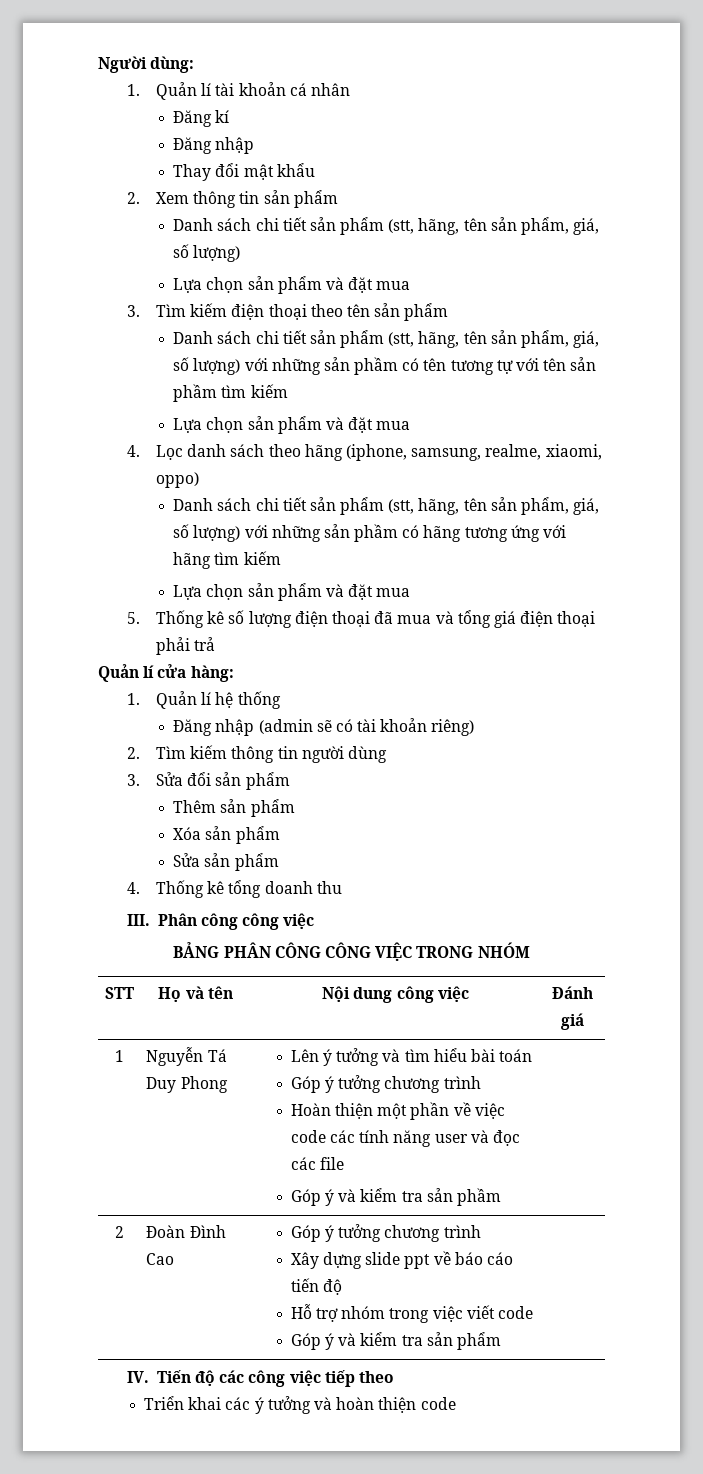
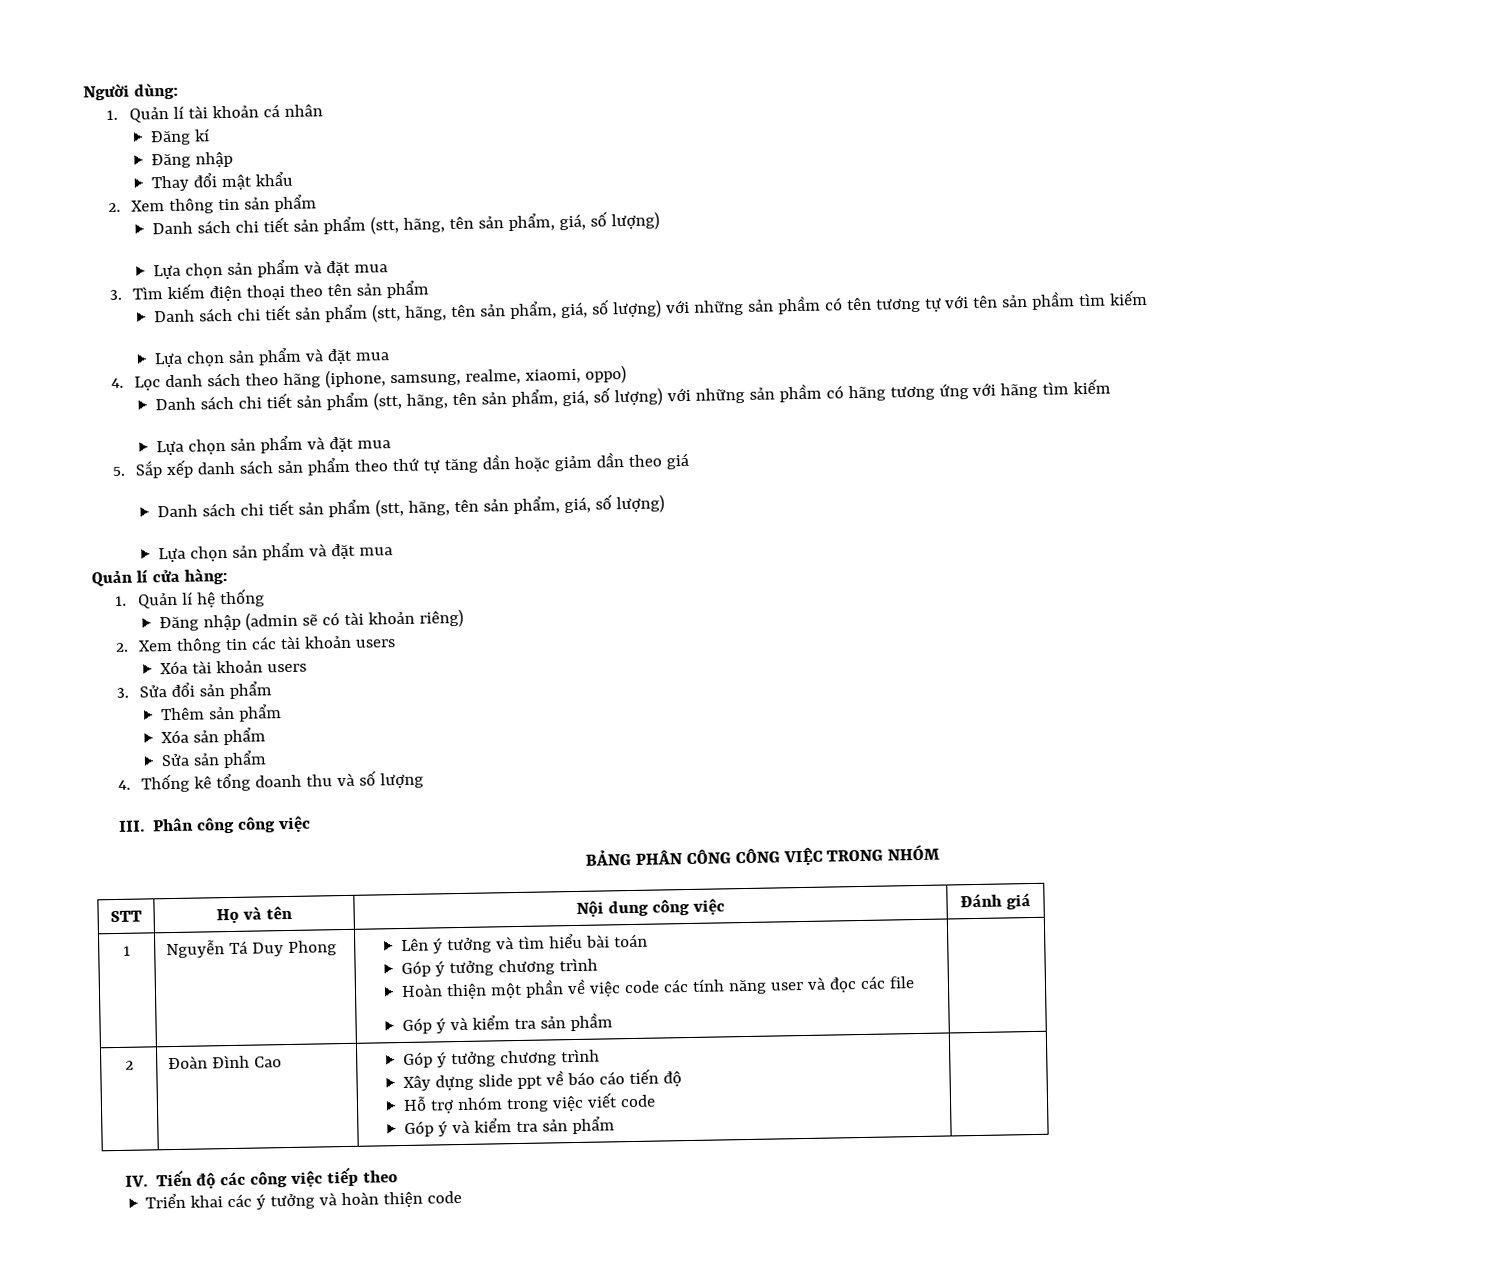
- 5. Thống kê số lượng điện thoại đã mua và tổng giá điện thoại phải trả
+ 5. Sắp xếp danh sách sản phẩm theo thứ tự tăng dần hoặc giảm dần theo giá
+ Danh sách chi tiết sản phẩm (stt, hãng, tên sản phẩm, giá, số lượng)
+ Lựa chọn sản phẩm và đặt mua
- 2. Tìm kiếm thông tin người dùng
+ 2. Xem thông tin các tài khoản users
+ Xóa tài khoản users
- 4. Thống kê tổng doanh thu
+ 4. Thống kê tổng doanh thu và số lượng

